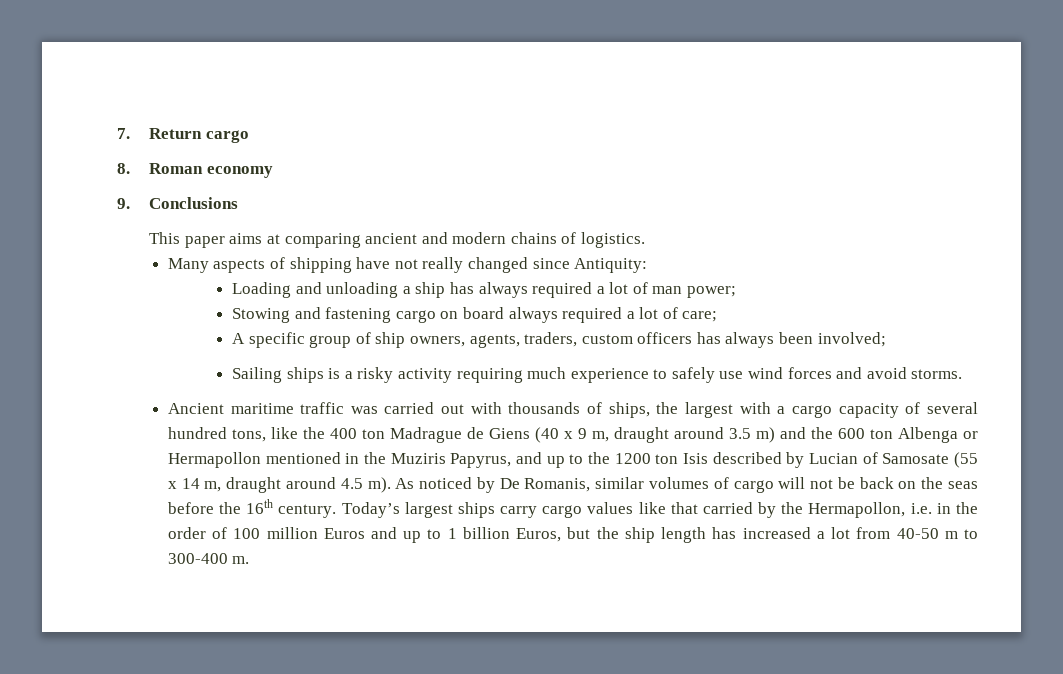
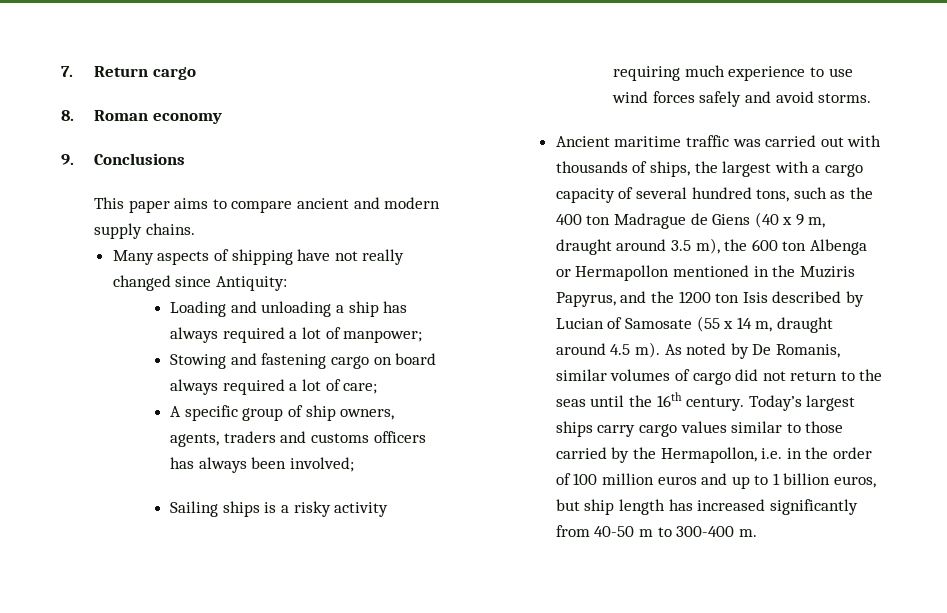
- This paper aims at comparing ancient and modern chains of logistics.
+ This paper aims to compare ancient and modern supply chains.
- Loading and unloading a ship has always required a lot of man power;
+ Loading and unloading a ship has always required a lot of manpower;
- A specific group of ship owners, agents, traders, custom officers has always been involved;
+ A specific group of ship owners, agents, traders and customs officers has always been involved;
- Sailing ships is a risky activity requiring much experience to safely use wind forces and avoid storms.
+ Sailing ships is a risky activity requiring much experience to use wind forces safely and avoid storms.
- Ancient maritime traffic was carried out with thousands of ships, the largest with a cargo capacity of several hundred tons, like the 400 ton Madrague de Giens (40 x 9 m, draught around 3.5 m) and the 600 ton Albenga or Hermapollon mentioned in the Muziris Papyrus, and up to the 1200 ton Isis described by Lucian of Samosate (55 x 14 m, draught around 4.5 m).
+ Ancient maritime traffic was carried out with thousands of ships, the largest with a cargo capacity of several hundred tons, such as the 400 ton Madrague de Giens (40 x 9 m, draught around 3.5 m), the 600 ton Albenga or Hermapollon mentioned in the Muziris Papyrus, and the 1200 ton Isis described by Lucian of Samosate (55 x 14 m, draught around 4.5 m).
- As noticed by De Romanis, similar volumes of cargo will not be back on the seas before the 16th century.
+ As noted by De Romanis, similar volumes of cargo did not return to the seas until the 16th century.
- Today’s largest ships carry cargo values like that carried by the Hermapollon, i.e. in the order of 100 million Euros and up to 1 billion Euros, but the ship length has increased a lot from 40-50 m to 300-400 m.
+ Today’s largest ships carry cargo values similar to those carried by the Hermapollon, i.e. in the order of 100 million euros and up to 1 billion euros, but ship length has increased significantly from 40-50 m to 300-400 m.

